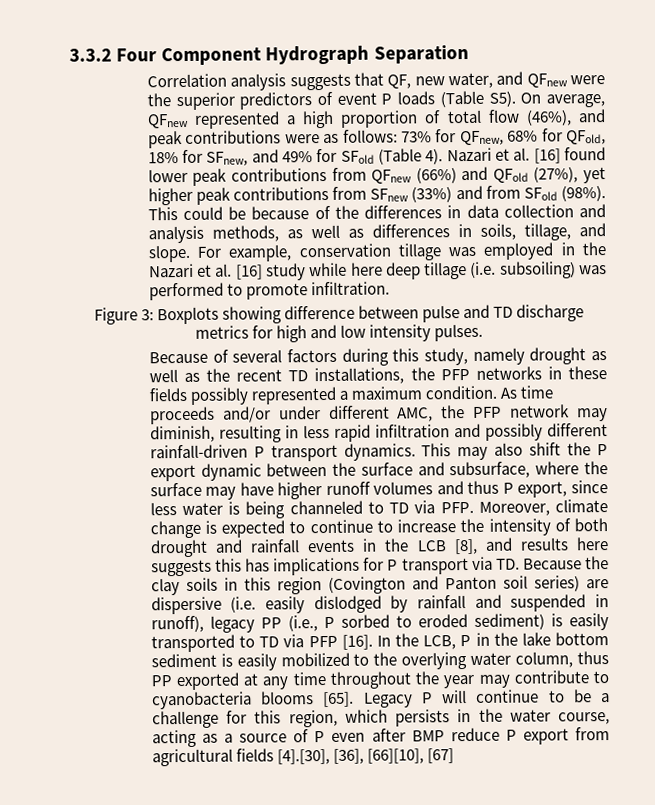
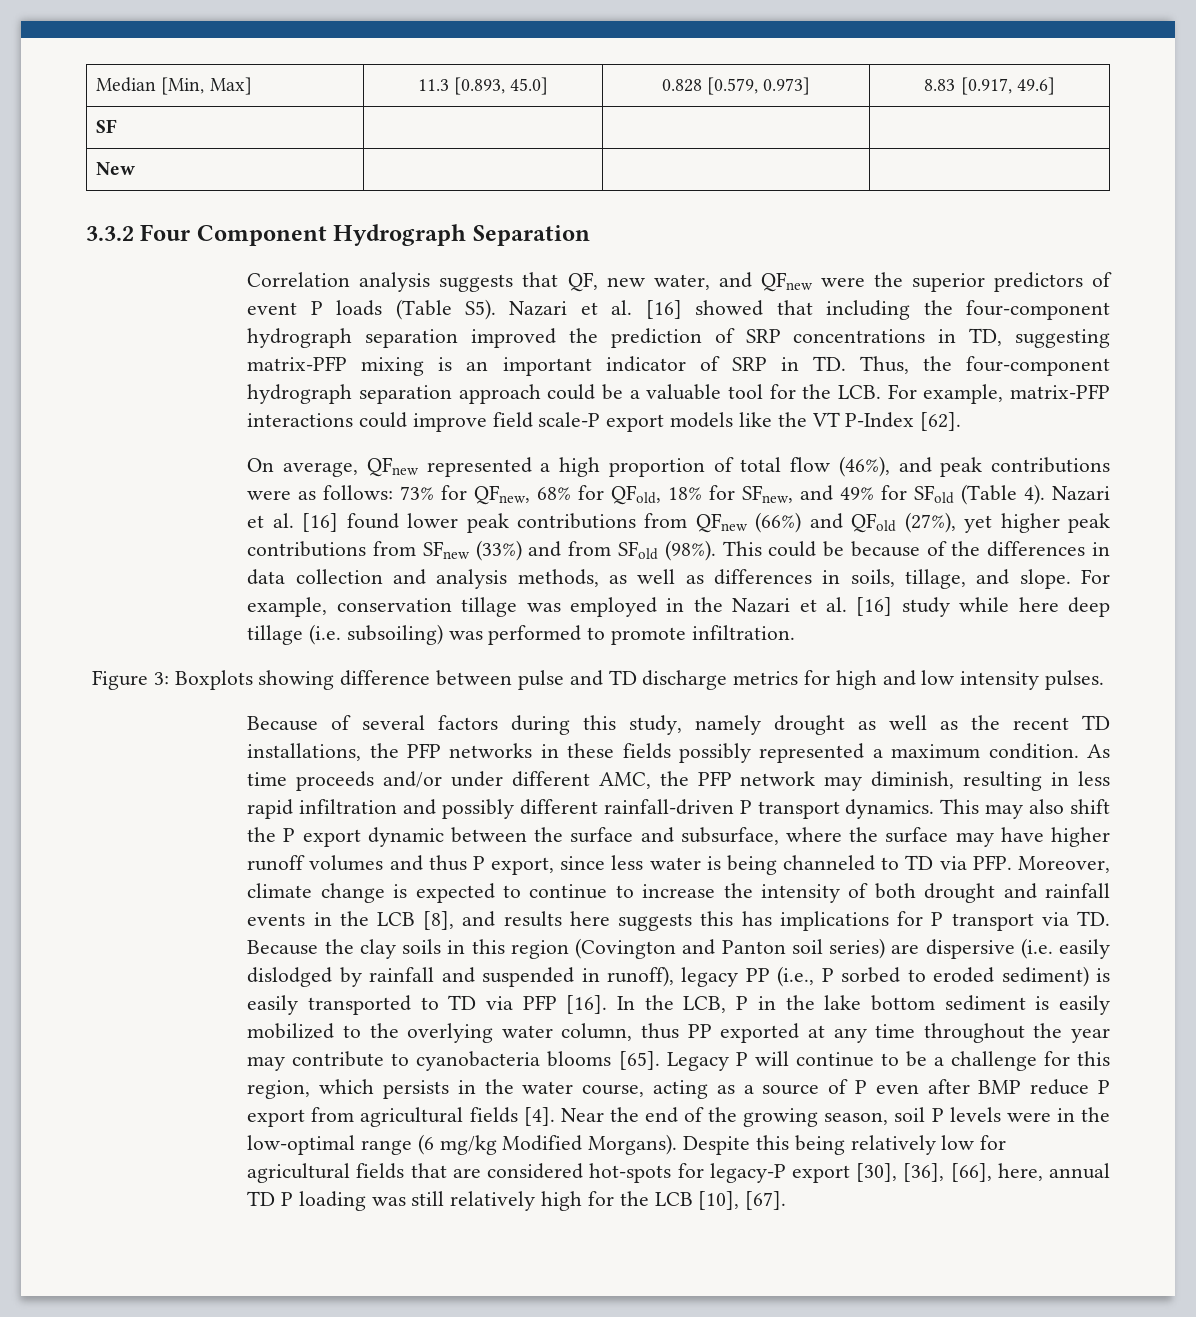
+ Median [Min, Max] | 11.3 [0.893, 45.0] | 0.828 [0.579, 0.973] | 8.83 [0.917, 49.6]
+ SF | | |
+ New | | |
- Correlation analysis suggests that QF, new water, and QFnew were the superior predictors of event P loads (Table S5). On average, QFnew represented a high proportion of total flow (46%), and peak contributions were as follows: 73% for QFnew, 68% for QFold, 18% for SFnew, and 49% for SFold (Table 4).
+ Correlation analysis suggests that QF, new water, and QFnew were the superior predictors of event P loads (Table S5). Nazari et al. [16] showed that including the four-component hydrograph separation improved the prediction of SRP concentrations in TD, suggesting matrix-PFP mixing is an important indicator of SRP in TD. Thus, the four-component hydrograph separation approach could be a valuable tool for the LCB. For example, matrix-PFP interactions could improve field scale-P export models like the VT P-Index [62].
+ On average, QFnew represented a high proportion of total flow (46%), and peak contributions were as follows: 73% for QFnew, 68% for QFold, 18% for SFnew, and 49% for SFold (Table 4).
- Legacy P will continue to be a challenge for this region, which persists in the water course, acting as a source of P even after BMP reduce P export from agricultural fields [4].[30], [36], [66][10], [67]
+ Legacy P will continue to be a challenge for this region, which persists in the water course, acting as a source of P even after BMP reduce P export from agricultural fields [4]. Near the end of the growing season, soil P levels were in the low-optimal range (6 mg/kg Modified Morgans). Despite this being relatively low for agricultural fields that are considered hot-spots for legacy-P export [30], [36], [66], here, annual TD P loading was still relatively high for the LCB [10], [67].

